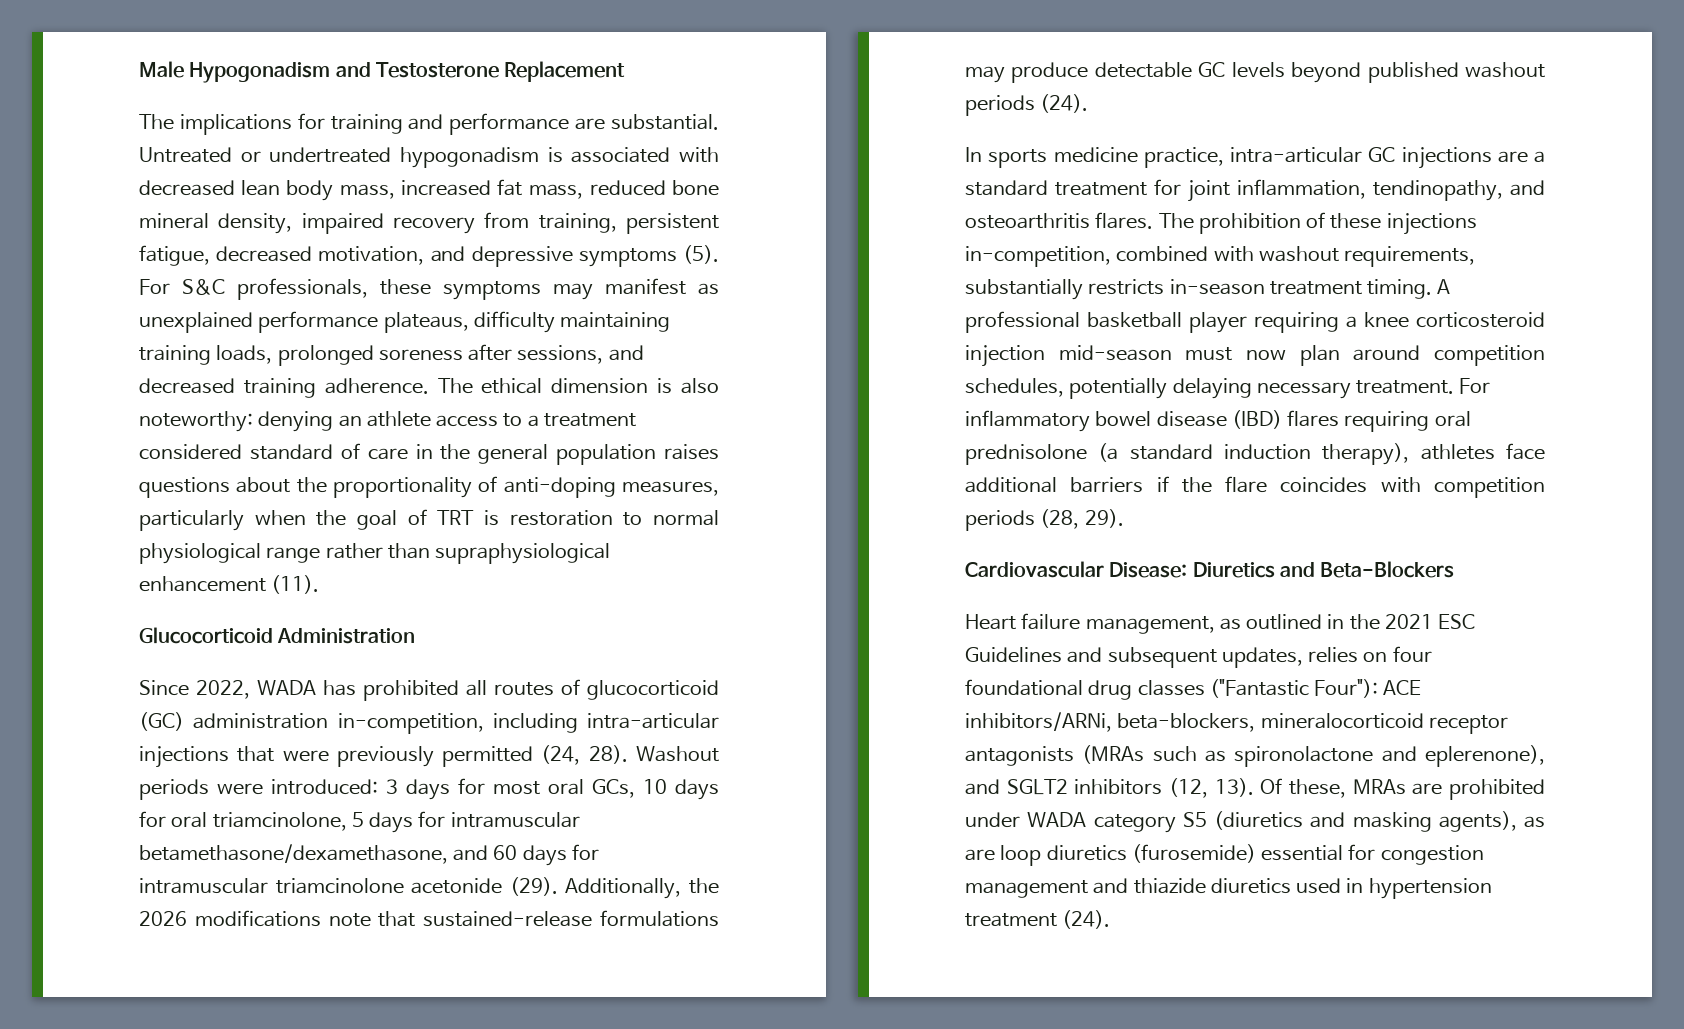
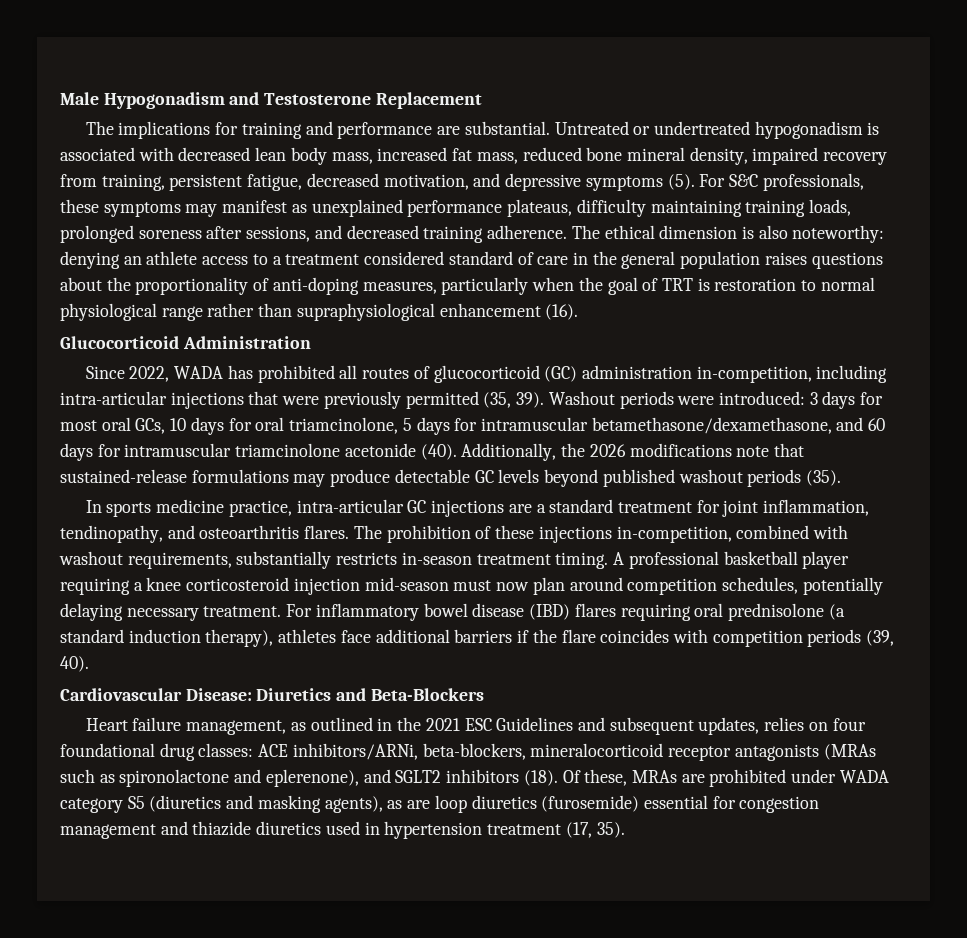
- The ethical dimension is also noteworthy: denying an athlete access to a treatment considered standard of care in the general population raises questions about the proportionality of anti-doping measures, particularly when the goal of TRT is restoration to normal physiological range rather than supraphysiological enhancement (11).
+ The ethical dimension is also noteworthy: denying an athlete access to a treatment considered standard of care in the general population raises questions about the proportionality of anti-doping measures, particularly when the goal of TRT is restoration to normal physiological range rather than supraphysiological enhancement (16).
- Since 2022, WADA has prohibited all routes of glucocorticoid (GC) administration in-competition, including intra-articular injections that were previously permitted (24, 28).
+ Since 2022, WADA has prohibited all routes of glucocorticoid (GC) administration in-competition, including intra-articular injections that were previously permitted (35, 39).
- Washout periods were introduced: 3 days for most oral GCs, 10 days for oral triamcinolone, 5 days for intramuscular betamethasone/dexamethasone, and 60 days for intramuscular triamcinolone acetonide (29).
+ Washout periods were introduced: 3 days for most oral GCs, 10 days for oral triamcinolone, 5 days for intramuscular betamethasone/dexamethasone, and 60 days for intramuscular triamcinolone acetonide (40).
- Additionally, the 2026 modifications note that sustained-release formulations may produce detectable GC levels beyond published washout periods (24).
+ Additionally, the 2026 modifications note that sustained-release formulations may produce detectable GC levels beyond published washout periods (35).
- For inflammatory bowel disease (IBD) flares requiring oral prednisolone (a standard induction therapy), athletes face additional barriers if the flare coincides with competition periods (28, 29).
+ For inflammatory bowel disease (IBD) flares requiring oral prednisolone (a standard induction therapy), athletes face additional barriers if the flare coincides with competition periods (39, 40).
- Heart failure management, as outlined in the 2021 ESC Guidelines and subsequent updates, relies on four foundational drug classes ("Fantastic Four"): ACE inhibitors/ARNi, beta-blockers, mineralocorticoid receptor antagonists (MRAs such as spironolactone and eplerenone), and SGLT2 inhibitors (12, 13).
+ Heart failure management, as outlined in the 2021 ESC Guidelines and subsequent updates, relies on four foundational drug classes: ACE inhibitors/ARNi, beta-blockers, mineralocorticoid receptor antagonists (MRAs such as spironolactone and eplerenone), and SGLT2 inhibitors (18).
- Of these, MRAs are prohibited under WADA category S5 (diuretics and masking agents), as are loop diuretics (furosemide) essential for congestion management and thiazide diuretics used in hypertension treatment (24).
+ Of these, MRAs are prohibited under WADA category S5 (diuretics and masking agents), as are loop diuretics (furosemide) essential for congestion management and thiazide diuretics used in hypertension treatment (17, 35).

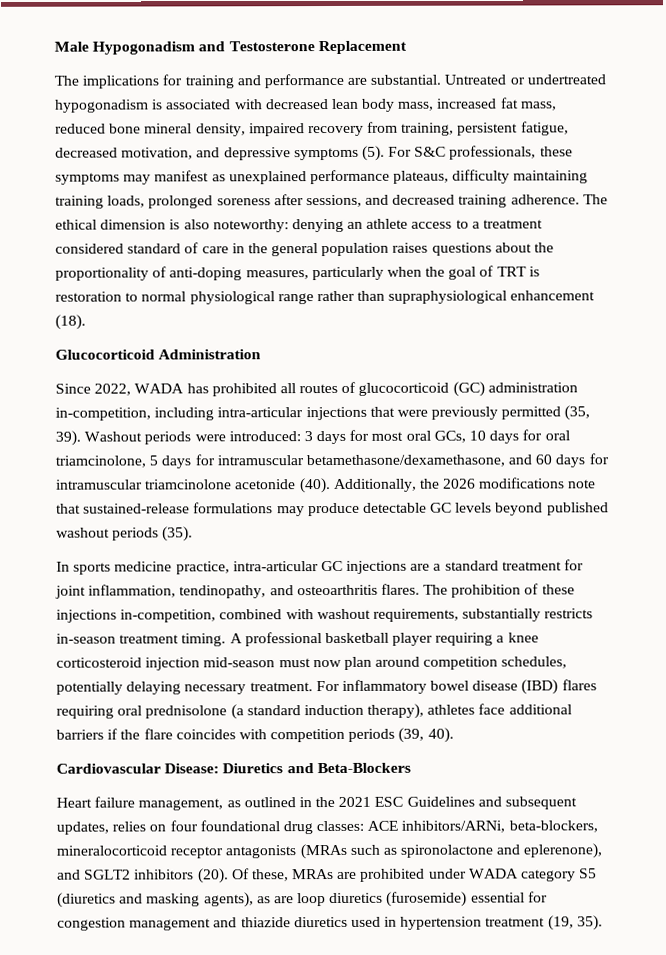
- The ethical dimension is also noteworthy: denying an athlete access to a treatment considered standard of care in the general population raises questions about the proportionality of anti-doping measures, particularly when the goal of TRT is restoration to normal physiological range rather than supraphysiological enhancement (16).
+ The ethical dimension is also noteworthy: denying an athlete access to a treatment considered standard of care in the general population raises questions about the proportionality of anti-doping measures, particularly when the goal of TRT is restoration to normal physiological range rather than supraphysiological enhancement (18).
- Heart failure management, as outlined in the 2021 ESC Guidelines and subsequent updates, relies on four foundational drug classes: ACE inhibitors/ARNi, beta-blockers, mineralocorticoid receptor antagonists (MRAs such as spironolactone and eplerenone), and SGLT2 inhibitors (18).
+ Heart failure management, as outlined in the 2021 ESC Guidelines and subsequent updates, relies on four foundational drug classes: ACE inhibitors/ARNi, beta-blockers, mineralocorticoid receptor antagonists (MRAs such as spironolactone and eplerenone), and SGLT2 inhibitors (20).
- Of these, MRAs are prohibited under WADA category S5 (diuretics and masking agents), as are loop diuretics (furosemide) essential for congestion management and thiazide diuretics used in hypertension treatment (17, 35).
+ Of these, MRAs are prohibited under WADA category S5 (diuretics and masking agents), as are loop diuretics (furosemide) essential for congestion management and thiazide diuretics used in hypertension treatment (19, 35).

